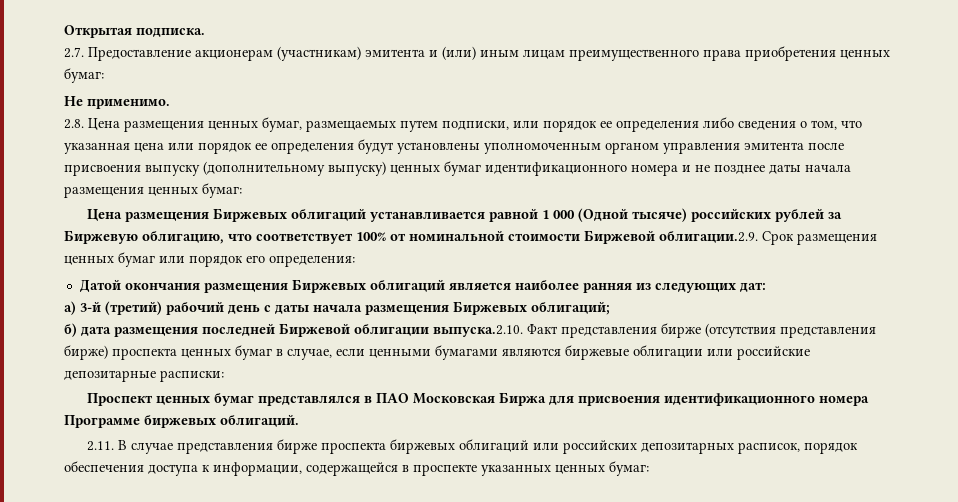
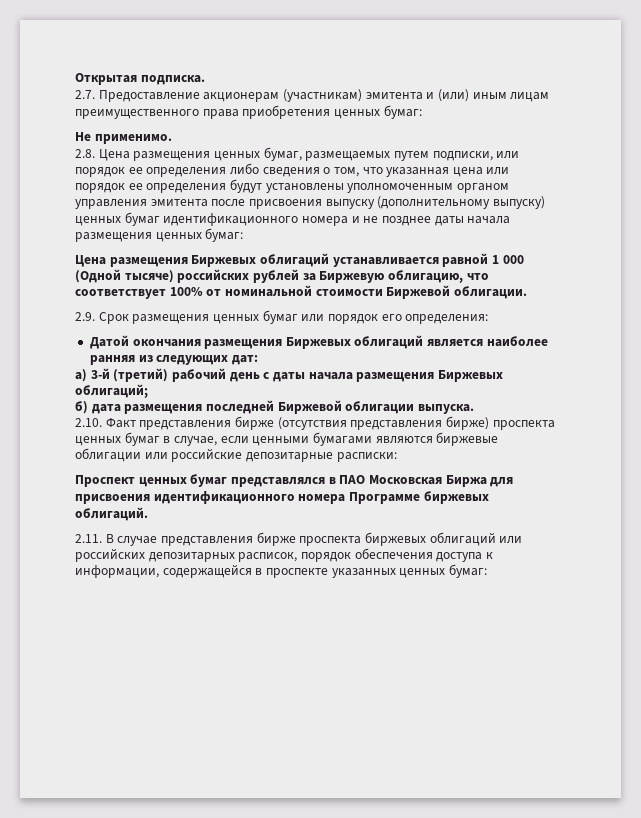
- Цена размещения Биржевых облигаций устанавливается равной 1 000 (Одной тысяче) российских рублей за Биржевую облигацию, что соответствует 100% от номинальной стоимости Биржевой облигации.2.9. Срок размещения ценных бумаг или порядок его определения:
+ Цена размещения Биржевых облигаций устанавливается равной 1 000 (Одной тысяче) российских рублей за Биржевую облигацию, что соответствует 100% от номинальной стоимости Биржевой облигации.
+ 2.9. Срок размещения ценных бумаг или порядок его определения:
- б) дата размещения последней Биржевой облигации выпуска.2.10. Факт представления бирже (отсутствия представления бирже) проспекта ценных бумаг в случае, если ценными бумагами являются биржевые облигации или российские депозитарные расписки:
+ б) дата размещения последней Биржевой облигации выпуска.
+ 2.10. Факт представления бирже (отсутствия представления бирже) проспекта ценных бумаг в случае, если ценными бумагами являются биржевые облигации или российские депозитарные расписки:

